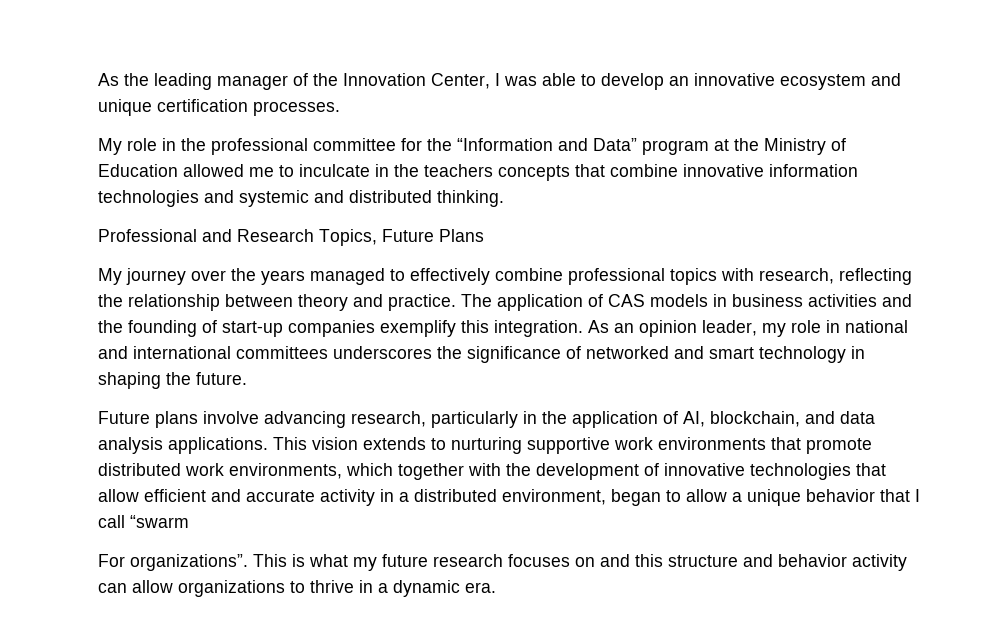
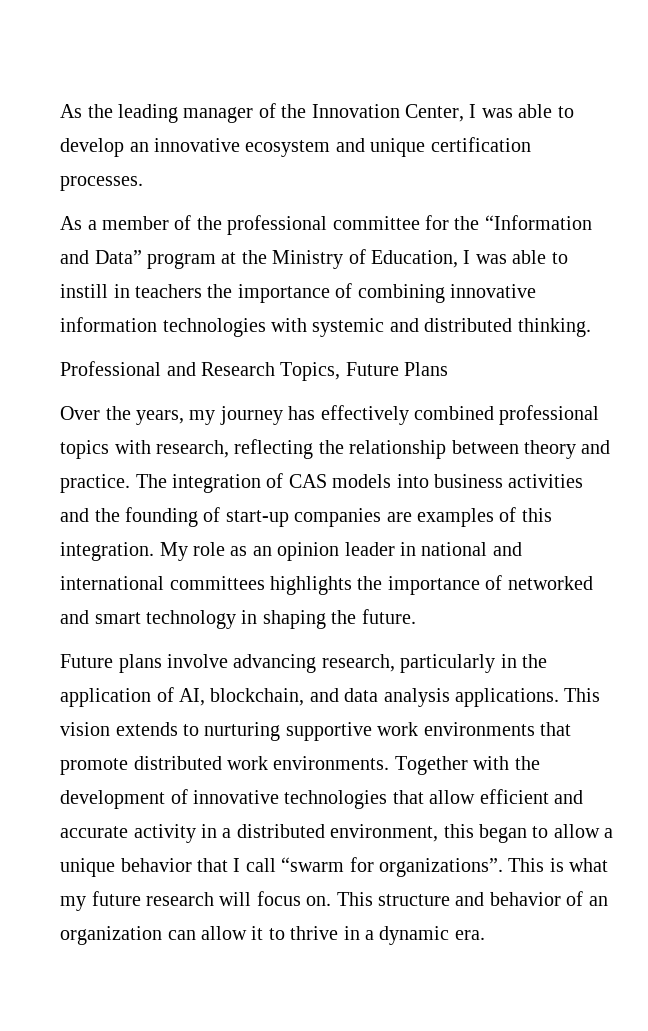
- My role in the professional committee for the “Information and Data” program at the Ministry of Education allowed me to inculcate in the teachers concepts that combine innovative information technologies and systemic and distributed thinking.
+ As a member of the professional committee for the “Information and Data” program at the Ministry of Education, I was able to instill in teachers the importance of combining innovative information technologies with systemic and distributed thinking.
- My journey over the years managed to effectively combine professional topics with research, reflecting the relationship between theory and practice.
+ Over the years, my journey has effectively combined professional topics with research, reflecting the relationship between theory and practice.
- The application of CAS models in business activities and the founding of start-up companies exemplify this integration. As an opinion leader, my role in national and international committees underscores the significance of networked and smart technology in shaping the future.
+ The integration of CAS models into business activities and the founding of start-up companies are examples of this integration. My role as an opinion leader in national and international committees highlights the importance of networked and smart technology in shaping the future.
- This vision extends to nurturing supportive work environments that promote distributed work environments, which together with the development of innovative technologies that allow efficient and accurate activity in a distributed environment, began to allow a unique behavior that I call “swarm
- For organizations”.
+ This vision extends to nurturing supportive work environments that promote distributed work environments. Together with the development of innovative technologies that allow efficient and accurate activity in a distributed environment, this began to allow a unique behavior that I call “swarm for organizations”.
- This is what my future research focuses on and this structure and behavior activity can allow organizations to thrive in a dynamic era.
+ This is what my future research will focus on. This structure and behavior of an organization can allow it to thrive in a dynamic era.

